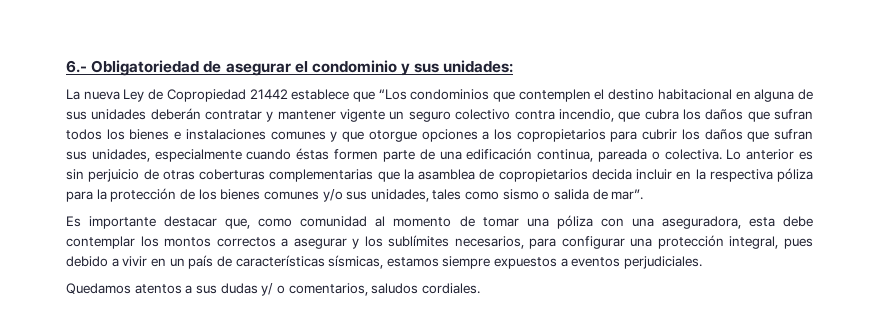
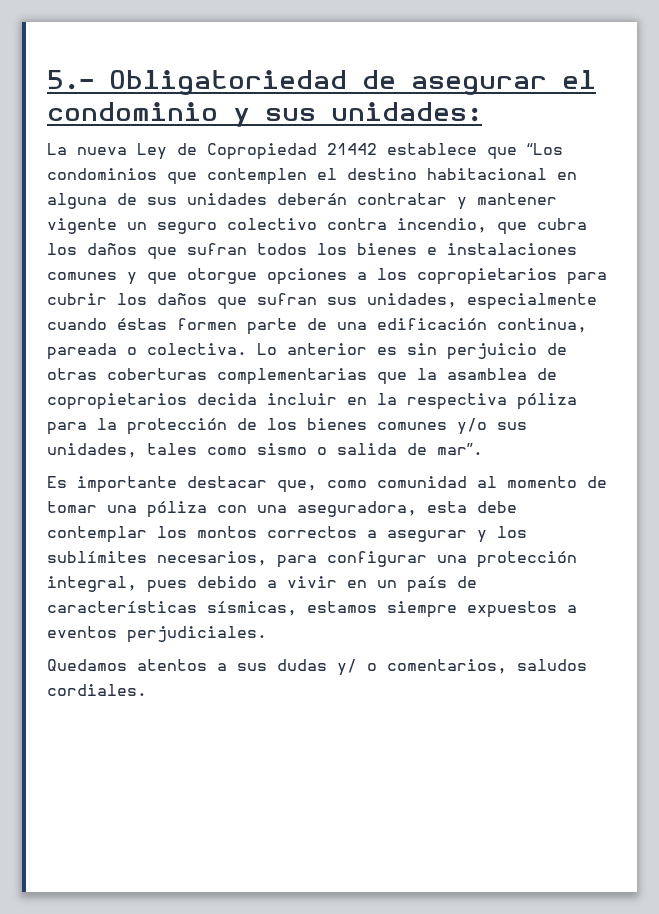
- 6.- Obligatoriedad de asegurar el condominio y sus unidades:
+ 5.- Obligatoriedad de asegurar el condominio y sus unidades:

